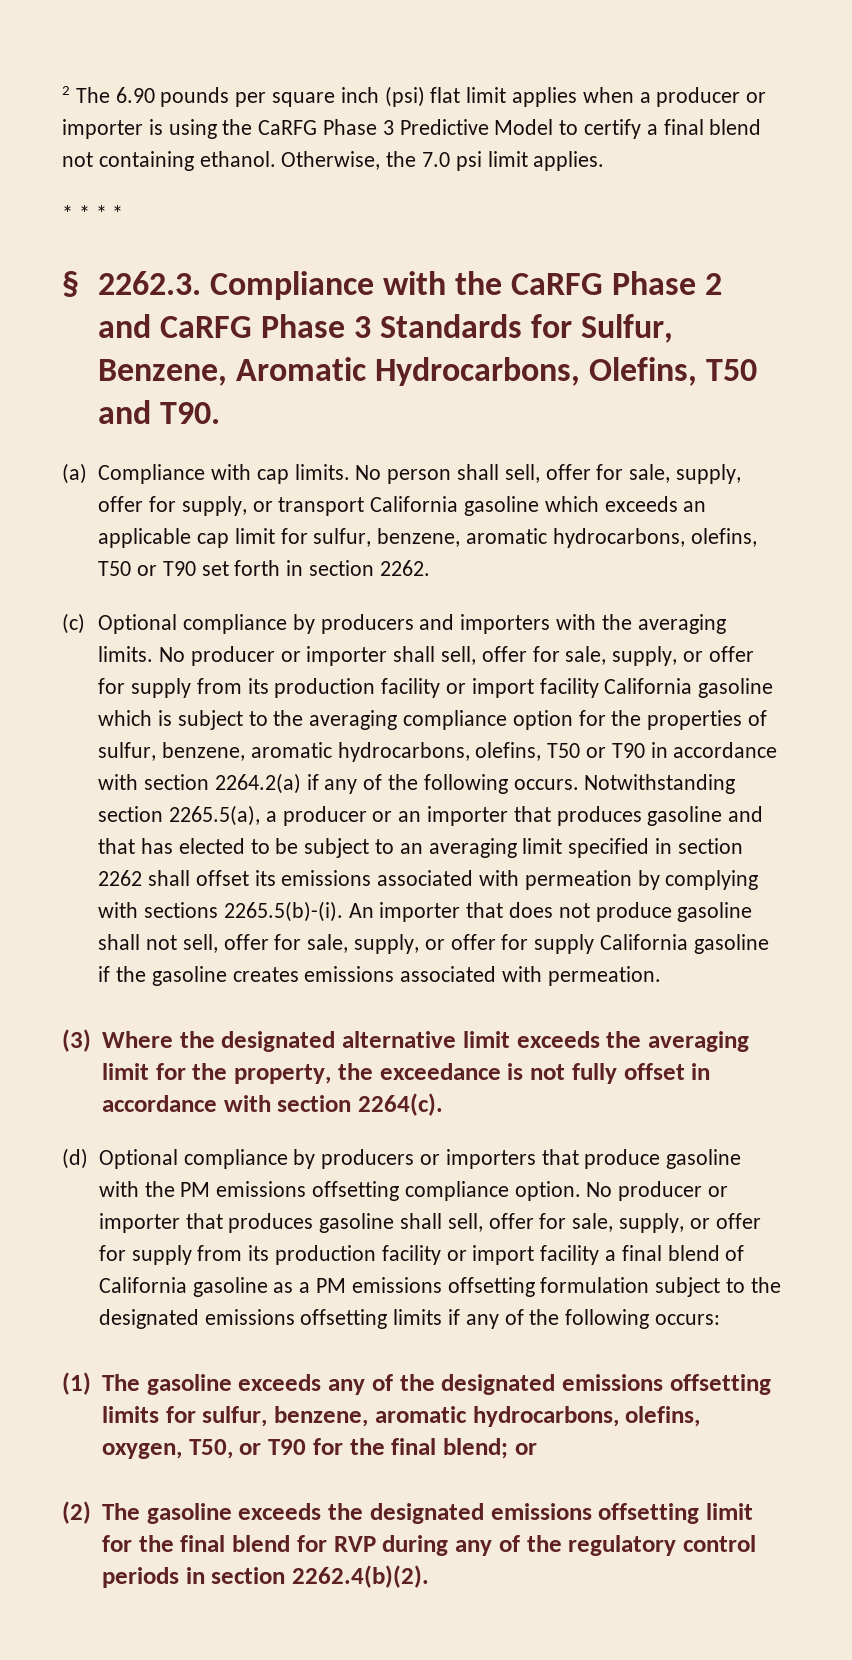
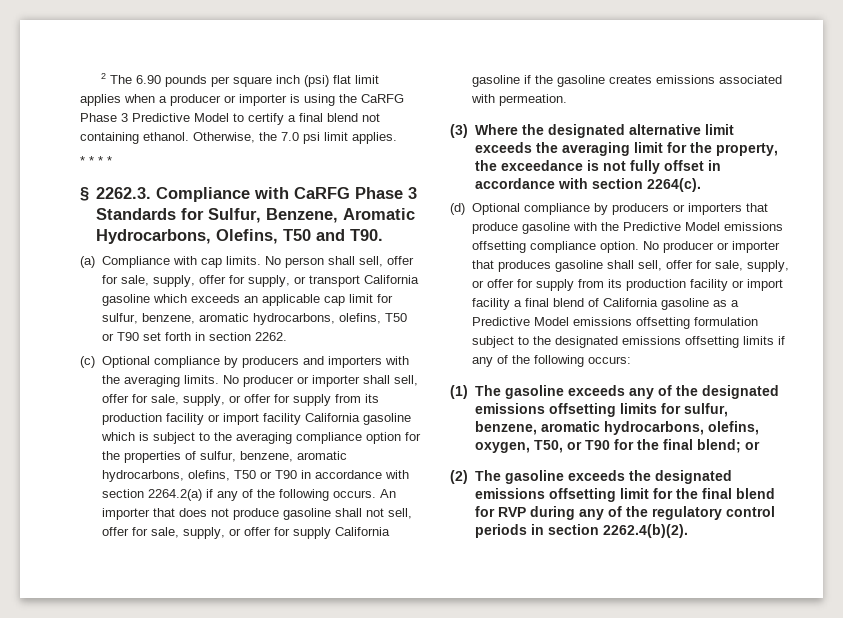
- § 2262.3. Compliance with the CaRFG Phase 2 and CaRFG Phase 3 Standards for Sulfur, Benzene, Aromatic Hydrocarbons, Olefins, T50 and T90.
+ § 2262.3. Compliance with CaRFG Phase 3 Standards for Sulfur, Benzene, Aromatic Hydrocarbons, Olefins, T50 and T90.
- Notwithstanding section 2265.5(a), a producer or an importer that produces gasoline and that has elected to be subject to an averaging limit specified in section 2262 shall offset its emissions associated with permeation by complying with sections 2265.5(b)-(i). An importer that does not produce gasoline shall not sell, offer for sale, supply, or offer for supply California gasoline if the gasoline creates emissions associated with permeation.
+ An importer that does not produce gasoline shall not sell, offer for sale, supply, or offer for supply California gasoline if the gasoline creates emissions associated with permeation.
- (d) Optional compliance by producers or importers that produce gasoline with the PM emissions offsetting compliance option.
+ (d) Optional compliance by producers or importers that produce gasoline with the Predictive Model emissions offsetting compliance option.
- No producer or importer that produces gasoline shall sell, offer for sale, supply, or offer for supply from its production facility or import facility a final blend of California gasoline as a PM emissions offsetting formulation subject to the designated emissions offsetting limits if any of the following occurs:
+ No producer or importer that produces gasoline shall sell, offer for sale, supply, or offer for supply from its production facility or import facility a final blend of California gasoline as a Predictive Model emissions offsetting formulation subject to the designated emissions offsetting limits if any of the following occurs:

